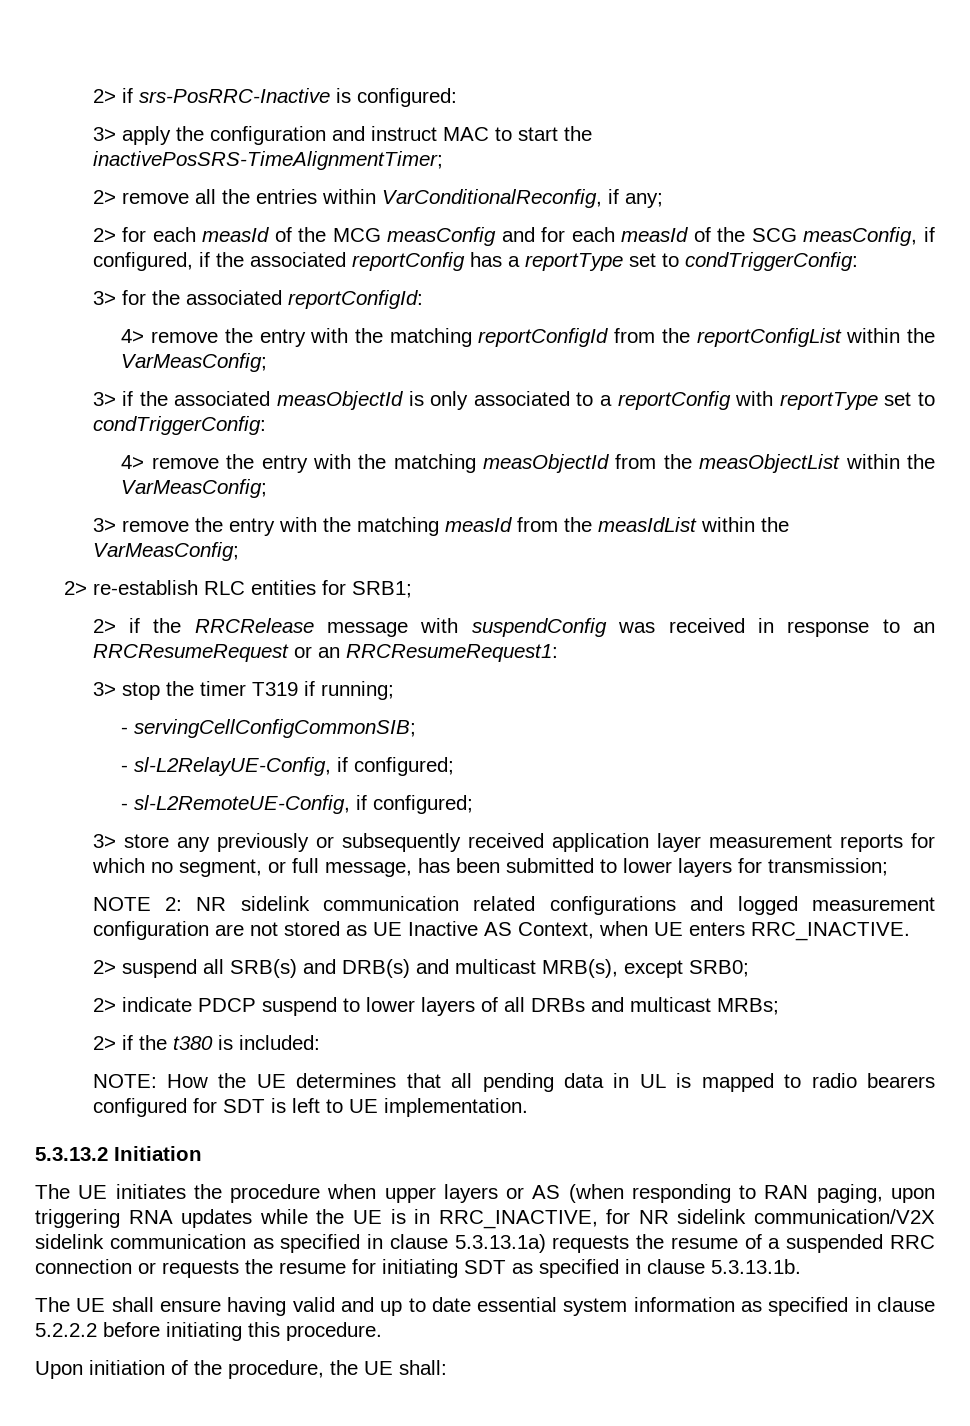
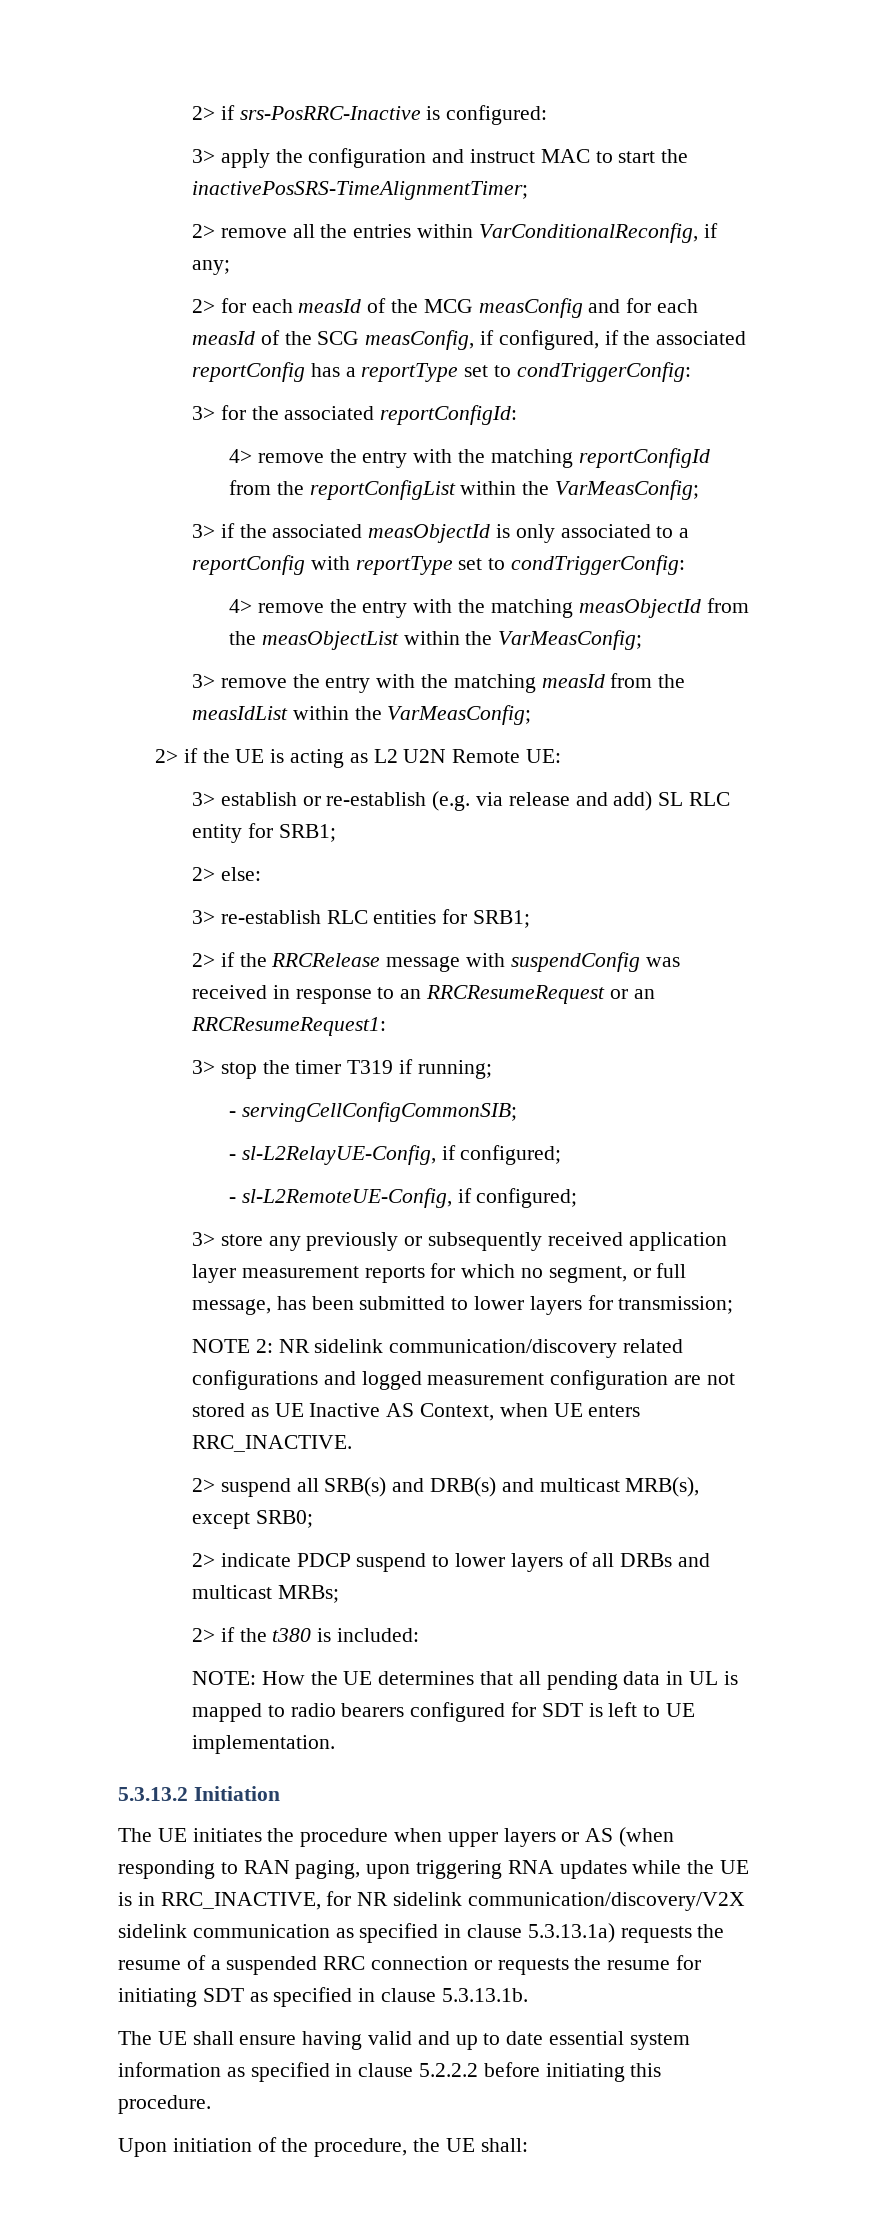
- 2> re-establish RLC entities for SRB1;
+ 2> if the UE is acting as L2 U2N Remote UE:
+ 3> establish or re-establish (e.g. via release and add) SL RLC entity for SRB1;
+ 2> else:
+ 3> re-establish RLC entities for SRB1;
- NOTE 2: NR sidelink communication related configurations and logged measurement configuration are not stored as UE Inactive AS Context, when UE enters RRC_INACTIVE.
+ NOTE 2: NR sidelink communication/discovery related configurations and logged measurement configuration are not stored as UE Inactive AS Context, when UE enters RRC_INACTIVE.
- The UE initiates the procedure when upper layers or AS (when responding to RAN paging, upon triggering RNA updates while the UE is in RRC_INACTIVE, for NR sidelink communication/V2X sidelink communication as specified in clause 5.3.13.1a) requests the resume of a suspended RRC connection or requests the resume for initiating SDT as specified in clause 5.3.13.1b.
+ The UE initiates the procedure when upper layers or AS (when responding to RAN paging, upon triggering RNA updates while the UE is in RRC_INACTIVE, for NR sidelink communication/discovery/V2X sidelink communication as specified in clause 5.3.13.1a) requests the resume of a suspended RRC connection or requests the resume for initiating SDT as specified in clause 5.3.13.1b.

